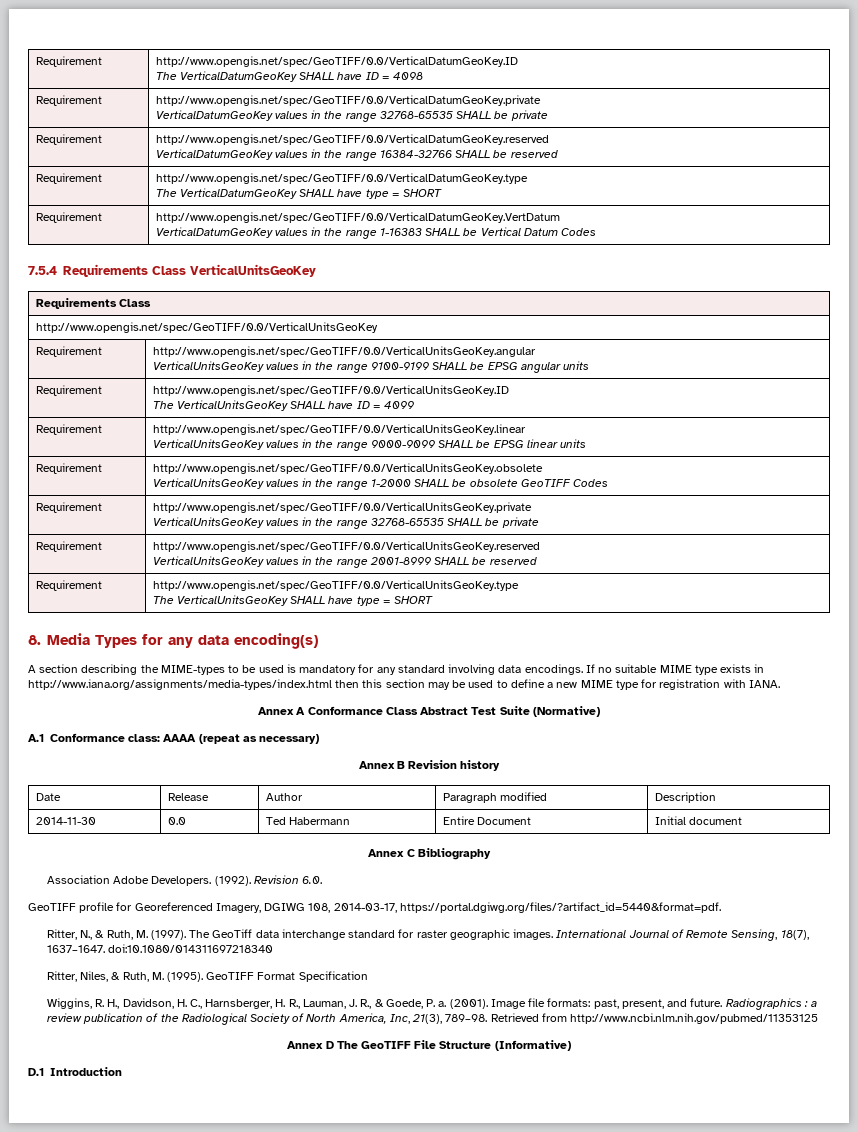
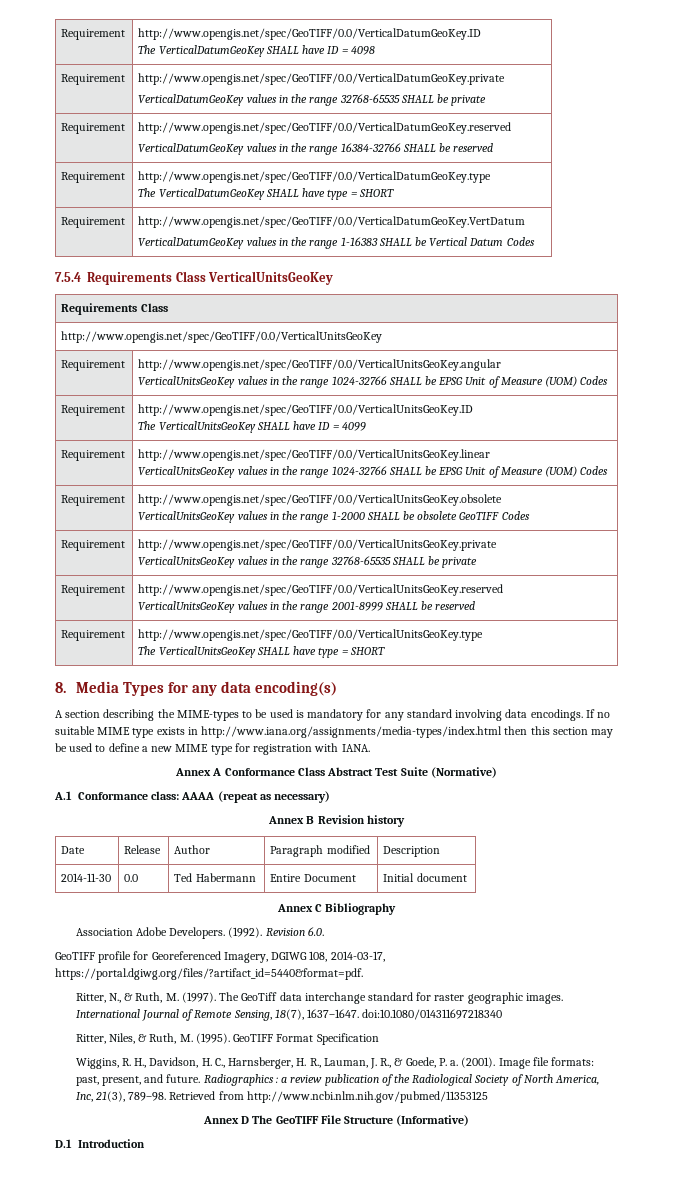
  Requirement | http://www.opengis.net/spec/GeoTIFF/0.0/VerticalUnitsGeoKey.angular
- VerticalUnitsGeoKey values in the range 9100-9199 SHALL be EPSG angular units
+ VerticalUnitsGeoKey values in the range 1024-32766 SHALL be EPSG Unit of Measure (UOM) Codes
  Requirement | http://www.opengis.net/spec/GeoTIFF/0.0/VerticalUnitsGeoKey.linear
- VerticalUnitsGeoKey values in the range 9000-9099 SHALL be EPSG linear units
+ VerticalUnitsGeoKey values in the range 1024-32766 SHALL be EPSG Unit of Measure (UOM) Codes

